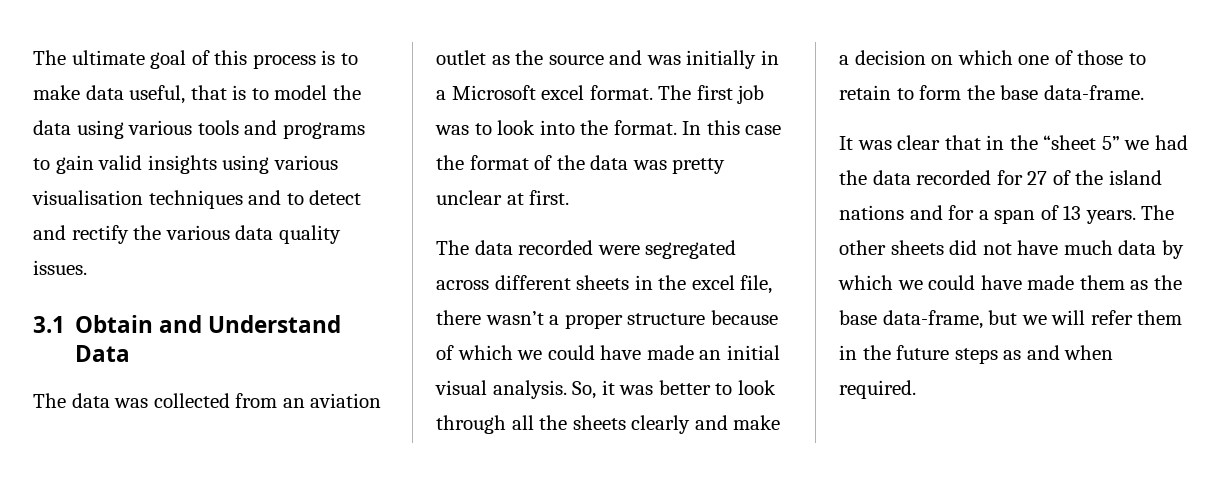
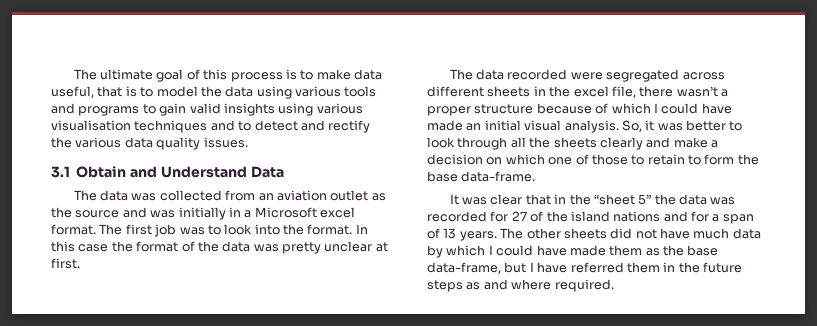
- The data recorded were segregated across different sheets in the excel file, there wasn’t a proper structure because of which we could have made an initial visual analysis.
+ The data recorded were segregated across different sheets in the excel file, there wasn’t a proper structure because of which I could have made an initial visual analysis.
- It was clear that in the “sheet 5” we had the data recorded for 27 of the island nations and for a span of 13 years.
+ It was clear that in the “sheet 5” the data was recorded for 27 of the island nations and for a span of 13 years.
- The other sheets did not have much data by which we could have made them as the base data-frame, but we will refer them in the future steps as and when required.
+ The other sheets did not have much data by which I could have made them as the base data-frame, but I have referred them in the future steps as and where required.

